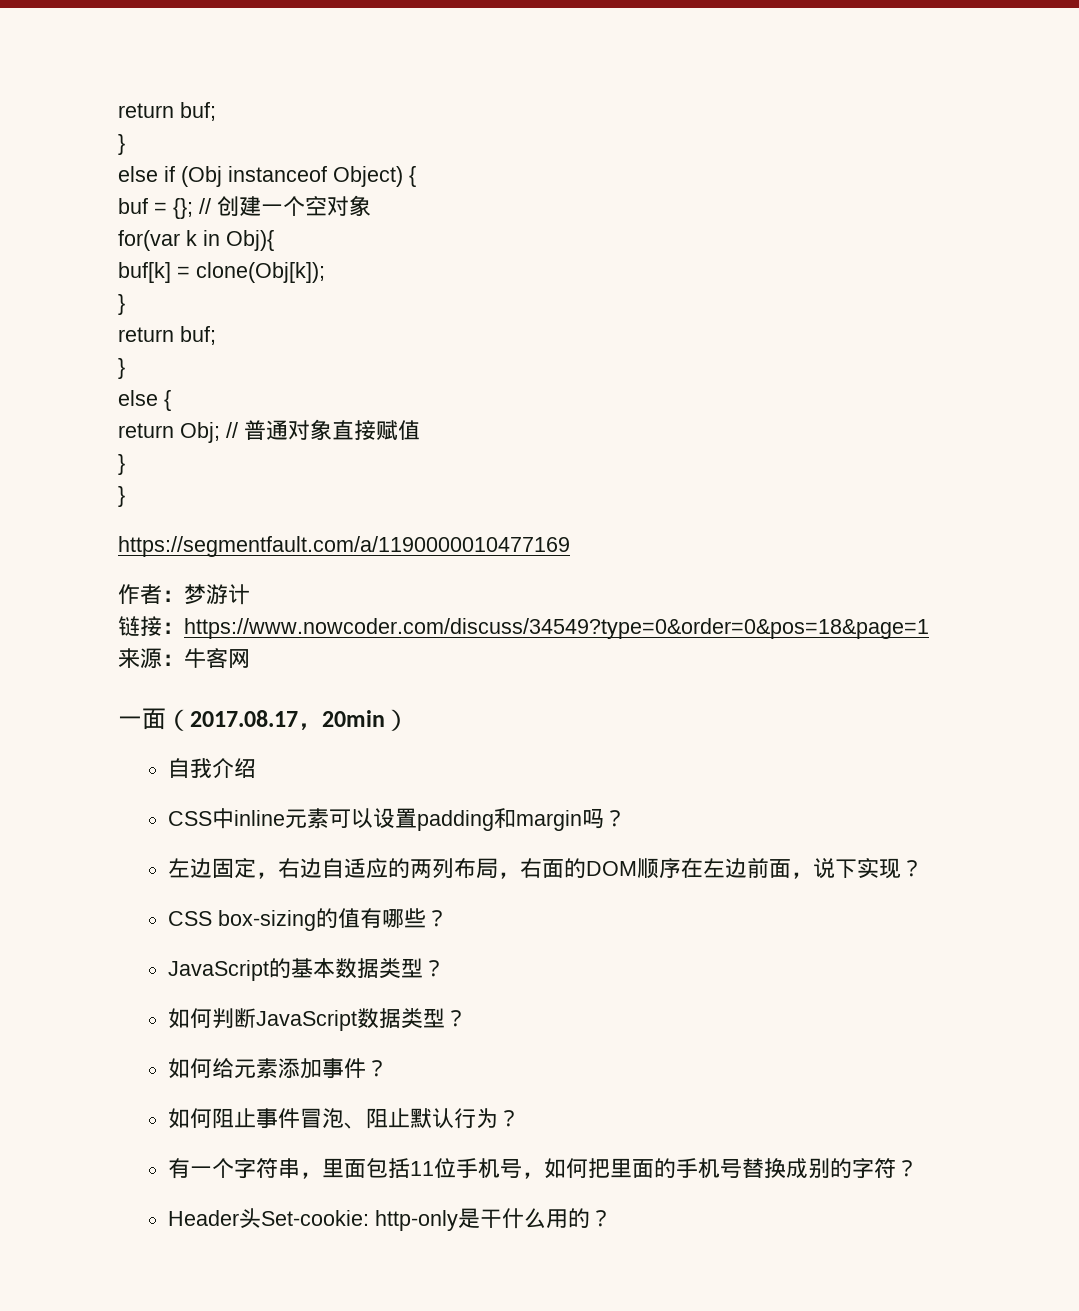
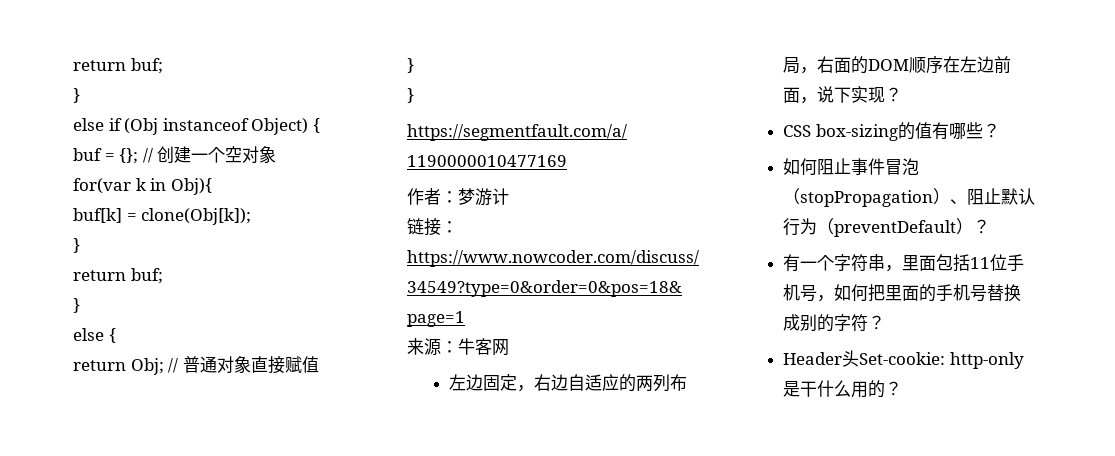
- 一面（2017.08.17，20min）
- 自我介绍
- CSS中inline元素可以设置padding和margin吗？
- JavaScript的基本数据类型？
- 如何判断JavaScript数据类型？
- 如何给元素添加事件？
- 如何阻止事件冒泡、阻止默认行为？
+ 如何阻止事件冒泡（stopPropagation）、阻止默认行为（preventDefault）？

